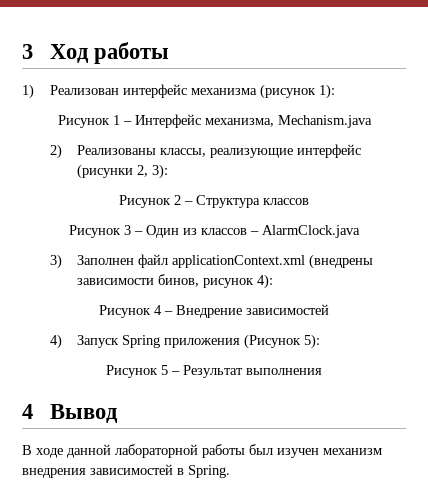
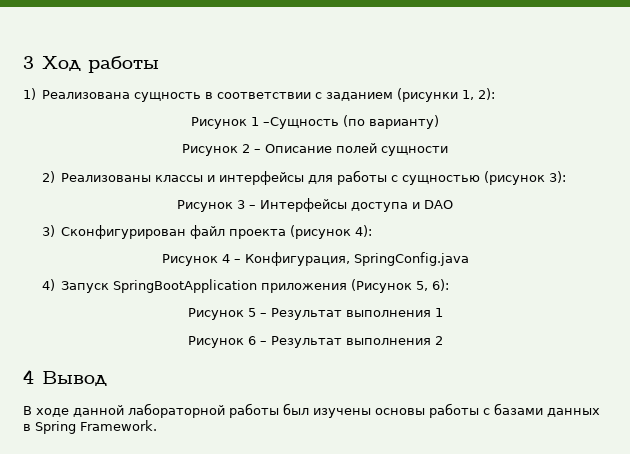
- 1) Реализован интерфейс механизма (рисунок 1):
- Рисунок 1 – Интерфейс механизма, Mechanism.java
- 2) Реализованы классы, реализующие интерфейс (рисунки 2, 3):
- Рисунок 2 – Структура классов
- Рисунок 3 – Один из классов – AlarmClock.java
- 3) Заполнен файл applicationContext.xml (внедрены зависимости бинов, рисунок 4):
+ 1) Реализована сущность в соответствии с заданием (рисунки 1, 2):
+ Рисунок 1 –Сущность (по варианту)
+ Рисунок 2 – Описание полей сущности
+ 2) Реализованы классы и интерфейсы для работы с сущностью (рисунок 3):
+ Рисунок 3 – Интерфейсы доступа и DAO
+ 3) Сконфигурирован файл проекта (рисунок 4):
- Рисунок 4 – Внедрение зависимостей
+ Рисунок 4 – Конфигурация, SpringConfig.java
- 4) Запуск Spring приложения (Рисунок 5):
+ 4) Запуск SpringBootApplication приложения (Рисунок 5, 6):
- Рисунок 5 – Результат выполнения
+ Рисунок 5 – Результат выполнения 1
+ Рисунок 6 – Результат выполнения 2
- В ходе данной лабораторной работы был изучен механизм внедрения зависимостей в Spring.
+ В ходе данной лабораторной работы был изучены основы работы с базами данных в Spring Framework.

